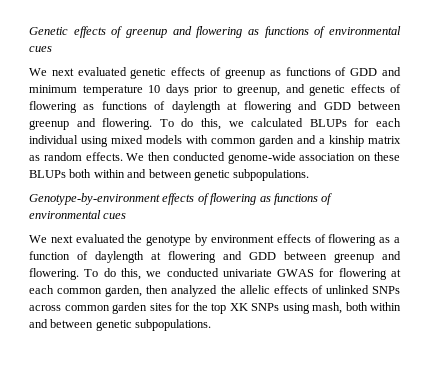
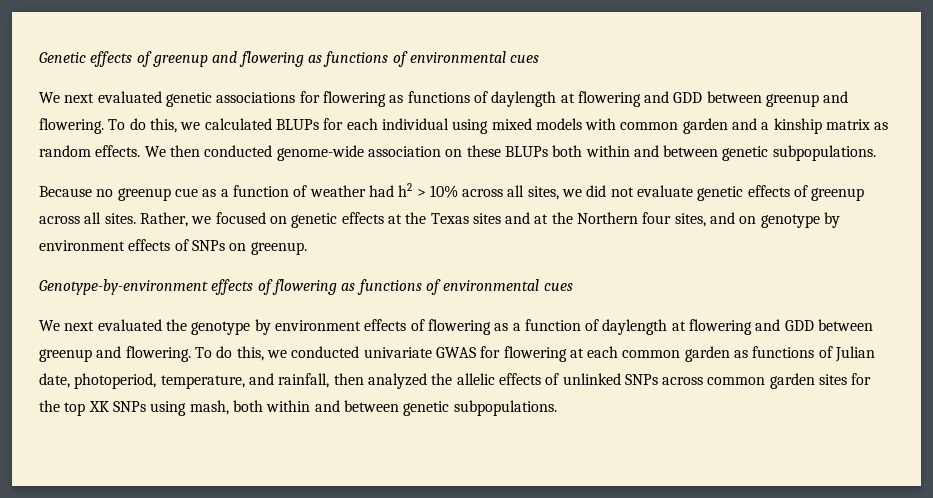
- We next evaluated genetic effects of greenup as functions of GDD and minimum temperature 10 days prior to greenup, and genetic effects of flowering as functions of daylength at flowering and GDD between greenup and flowering.
+ We next evaluated genetic associations for flowering as functions of daylength at flowering and GDD between greenup and flowering.
+ Because no greenup cue as a function of weather had h2 > 10% across all sites, we did not evaluate genetic effects of greenup across all sites. Rather, we focused on genetic effects at the Texas sites and at the Northern four sites, and on genotype by environment effects of SNPs on greenup.
- To do this, we conducted univariate GWAS for flowering at each common garden, then analyzed the allelic effects of unlinked SNPs across common garden sites for the top XK SNPs using mash, both within and between genetic subpopulations.
+ To do this, we conducted univariate GWAS for flowering at each common garden as functions of Julian date, photoperiod, temperature, and rainfall, then analyzed the allelic effects of unlinked SNPs across common garden sites for the top XK SNPs using mash, both within and between genetic subpopulations.

